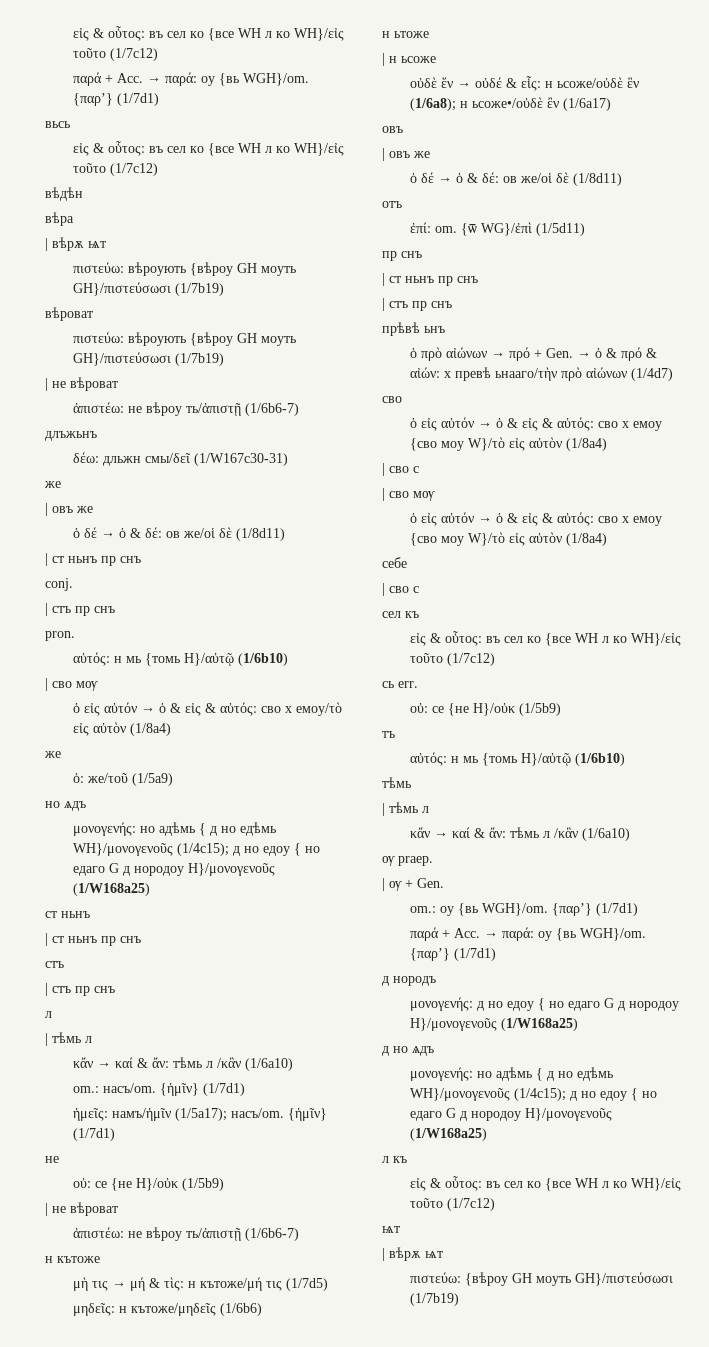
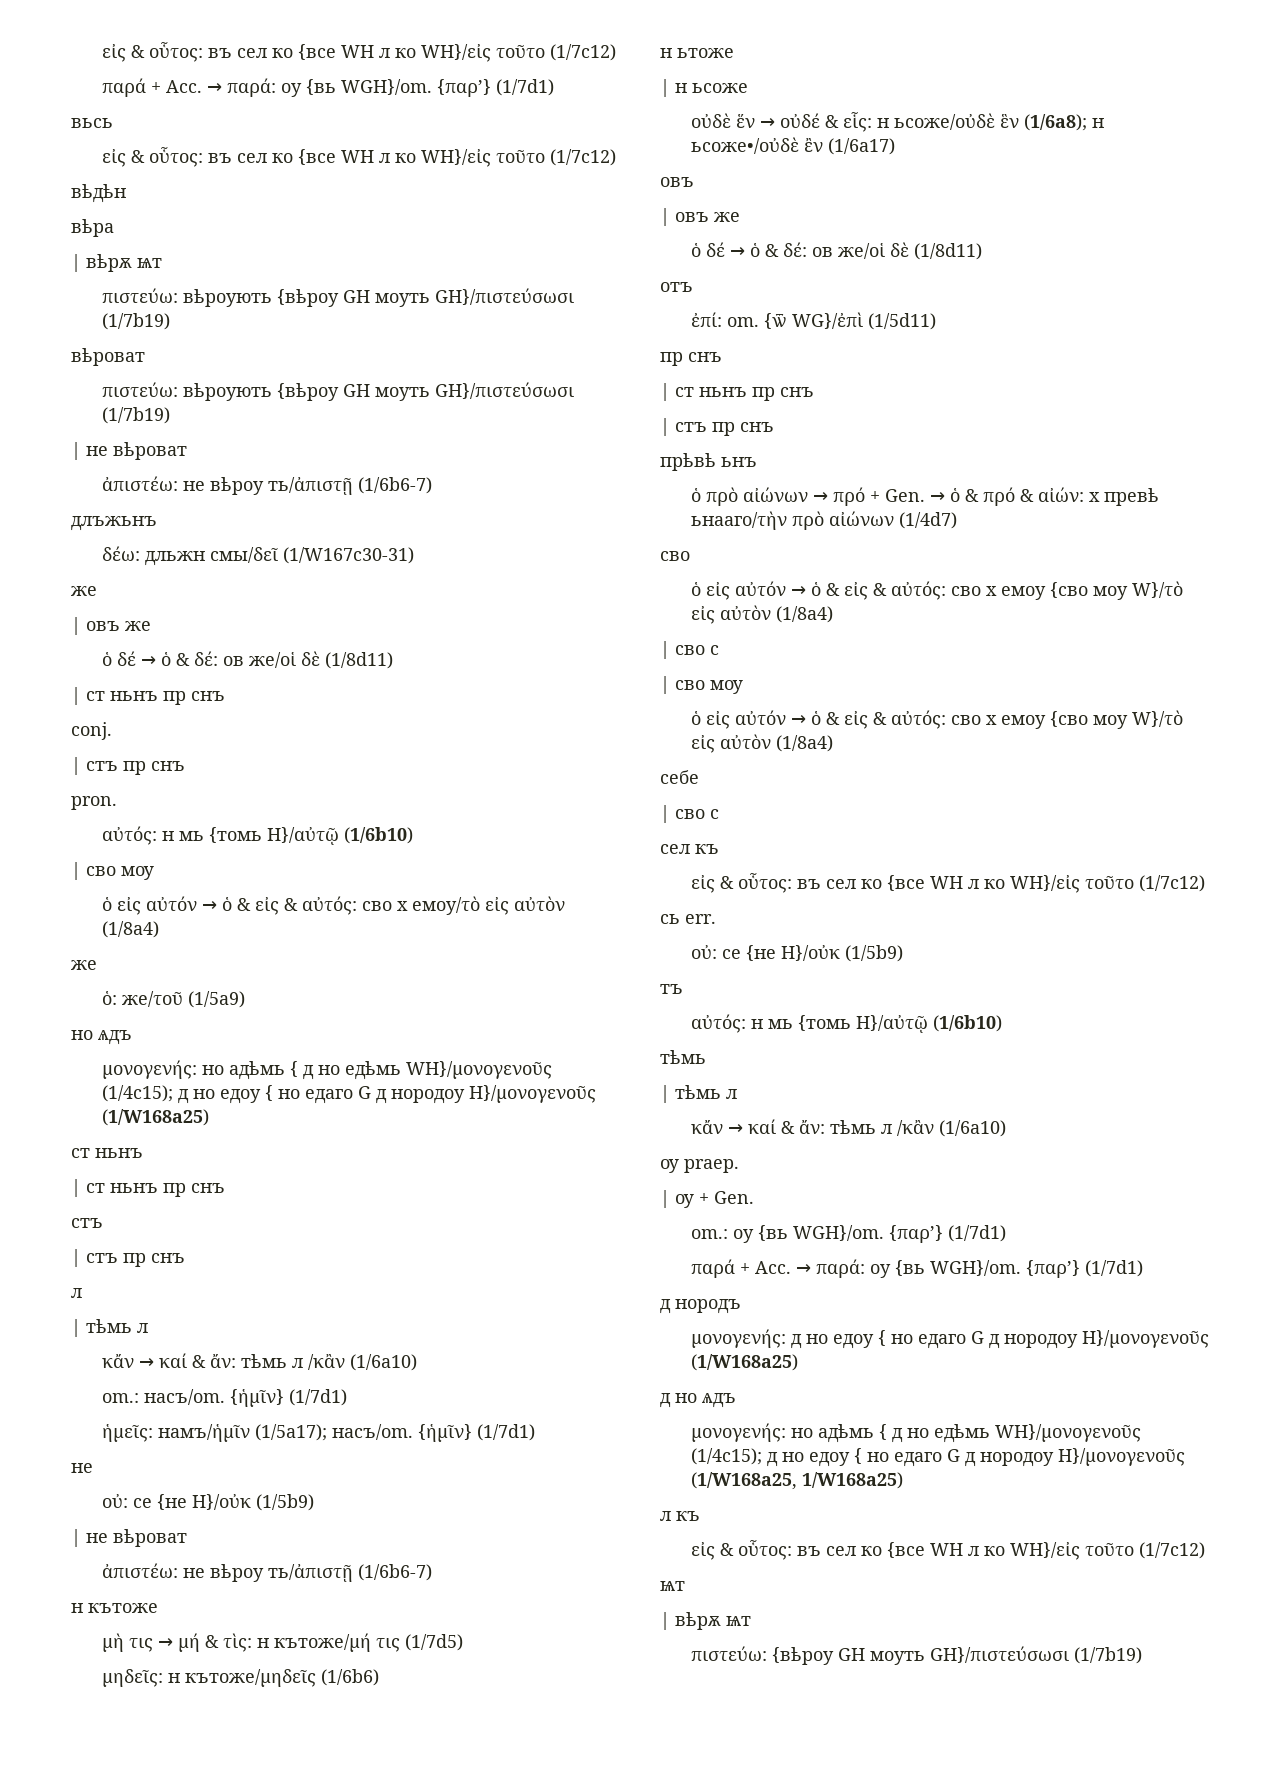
  д но ѧдъ
- μονογενής: но адѣмь { д но едѣмь WH}/μονογενοῦς (1/4c15); д но едоу { но едаго G д нородоу H}/μονογενοῦς (1/W168a25)
+ μονογενής: но адѣмь { д но едѣмь WH}/μονογενοῦς (1/4c15); д но едоу { но едаго G д нородоу H}/μονογενοῦς (1/W168a25, 1/W168a25)

